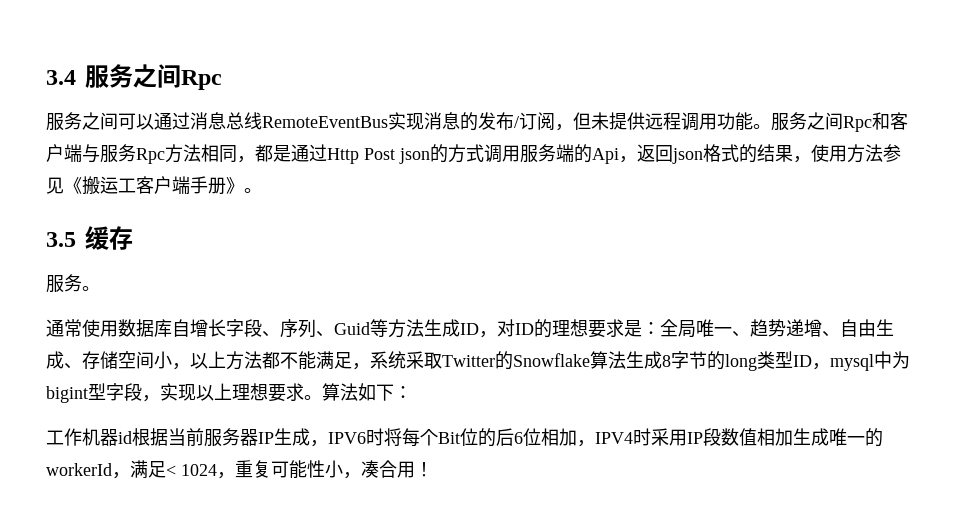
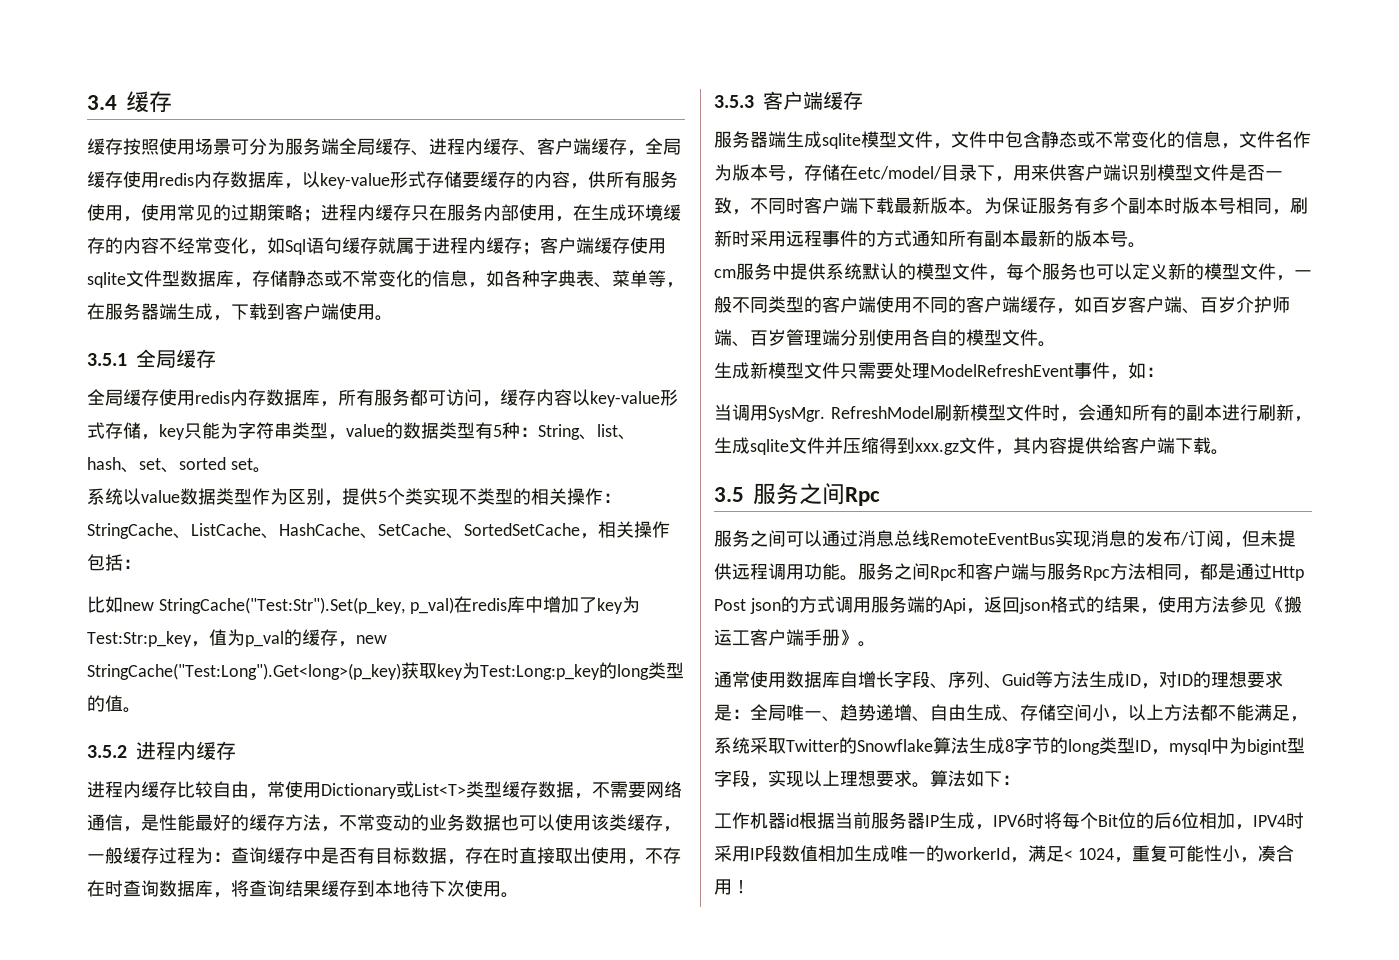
- 3.4服务之间Rpc
+ 3.4缓存
+ 缓存按照使用场景可分为服务端全局缓存、进程内缓存、客户端缓存，全局缓存使用redis内存数据库，以key-value形式存储要缓存的内容，供所有服务使用，使用常见的过期策略；进程内缓存只在服务内部使用，在生成环境缓存的内容不经常变化，如Sql语句缓存就属于进程内缓存；客户端缓存使用sqlite文件型数据库，存储静态或不常变化的信息，如各种字典表、菜单等，在服务器端生成，下载到客户端使用。
+ 3.5.1全局缓存
+ 全局缓存使用redis内存数据库，所有服务都可访问，缓存内容以key-value形式存储，key只能为字符串类型，value的数据类型有5种：String、list、hash、set、sorted set。
+ 系统以value数据类型作为区别，提供5个类实现不类型的相关操作：StringCache、ListCache、HashCache、SetCache、SortedSetCache，相关操作包括：
+ 比如new StringCache("Test:Str").Set(p_key, p_val)在redis库中增加了key为Test:Str:p_key，值为p_val的缓存，new StringCache("Test:Long").Get<long>(p_key)获取key为Test:Long:p_key的long类型的值。
+ 3.5.2进程内缓存
+ 进程内缓存比较自由，常使用Dictionary或List<T>类型缓存数据，不需要网络通信，是性能最好的缓存方法，不常变动的业务数据也可以使用该类缓存，一般缓存过程为：查询缓存中是否有目标数据，存在时直接取出使用，不存在时查询数据库，将查询结果缓存到本地待下次使用。
+ 3.5.3客户端缓存
+ 服务器端生成sqlite模型文件，文件中包含静态或不常变化的信息，文件名作为版本号，存储在etc/model/目录下，用来供客户端识别模型文件是否一致，不同时客户端下载最新版本。为保证服务有多个副本时版本号相同，刷新时采用远程事件的方式通知所有副本最新的版本号。
+ cm服务中提供系统默认的模型文件，每个服务也可以定义新的模型文件，一般不同类型的客户端使用不同的客户端缓存，如百岁客户端、百岁介护师端、百岁管理端分别使用各自的模型文件。
+ 生成新模型文件只需要处理ModelRefreshEvent事件，如：
+ 当调用SysMgr. RefreshModel刷新模型文件时，会通知所有的副本进行刷新，生成sqlite文件并压缩得到xxx.gz文件，其内容提供给客户端下载。
+ 3.5服务之间Rpc
- 3.5缓存
- 服务。

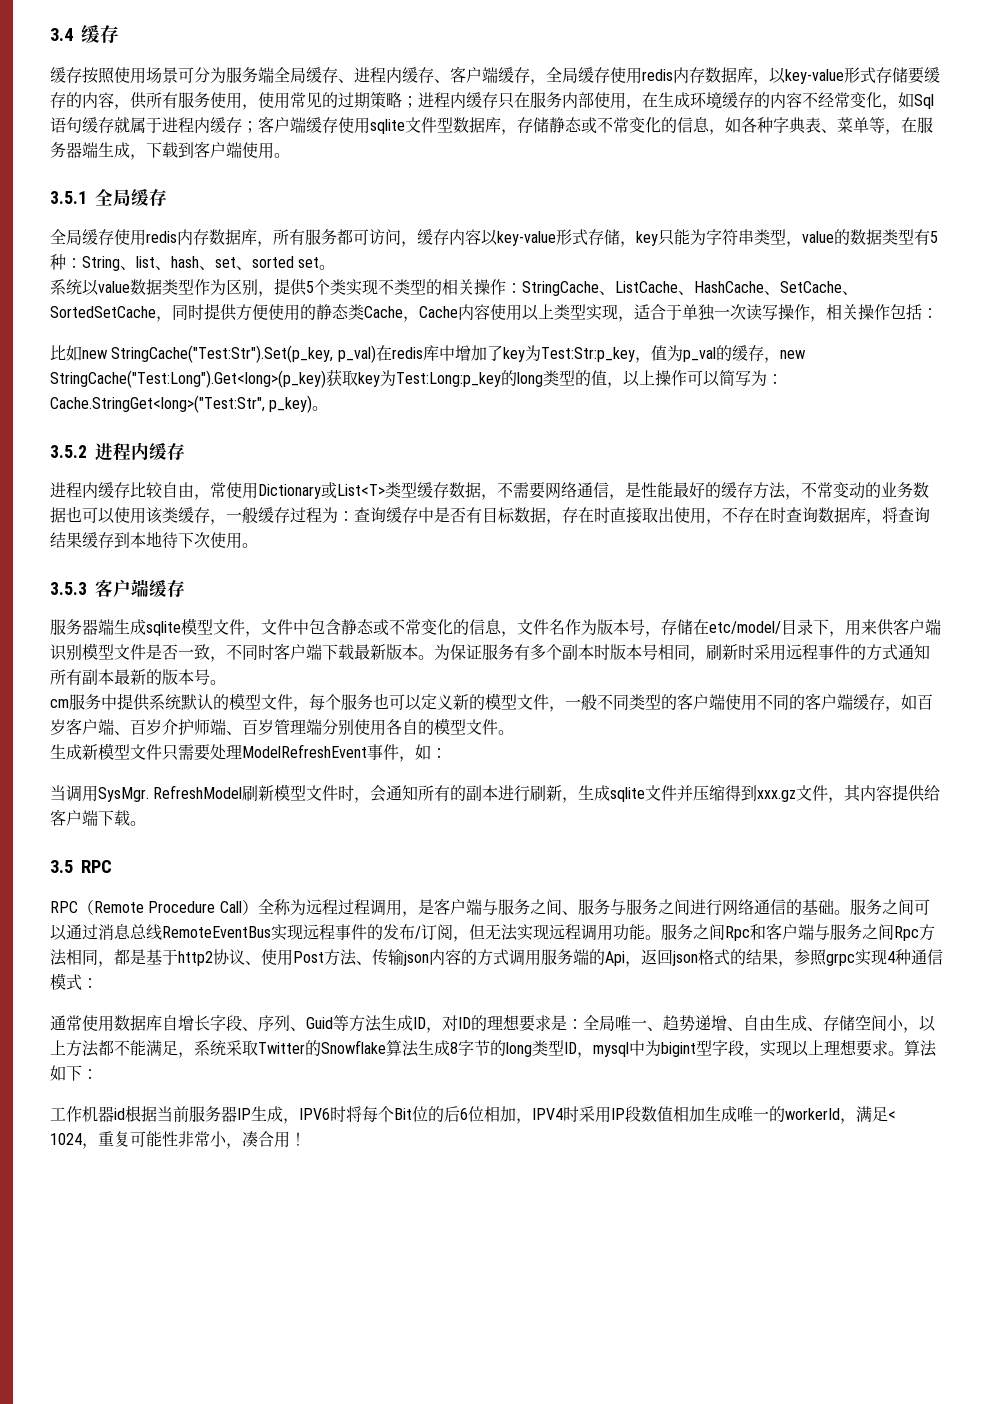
- 系统以value数据类型作为区别，提供5个类实现不类型的相关操作：StringCache、ListCache、HashCache、SetCache、SortedSetCache，相关操作包括：
+ 系统以value数据类型作为区别，提供5个类实现不类型的相关操作：StringCache、ListCache、HashCache、SetCache、SortedSetCache，同时提供方便使用的静态类Cache，Cache内容使用以上类型实现，适合于单独一次读写操作，相关操作包括：
- 比如new StringCache("Test:Str").Set(p_key, p_val)在redis库中增加了key为Test:Str:p_key，值为p_val的缓存，new StringCache("Test:Long").Get<long>(p_key)获取key为Test:Long:p_key的long类型的值。
+ 比如new StringCache("Test:Str").Set(p_key, p_val)在redis库中增加了key为Test:Str:p_key，值为p_val的缓存，new StringCache("Test:Long").Get<long>(p_key)获取key为Test:Long:p_key的long类型的值，以上操作可以简写为：Cache.StringGet<long>("Test:Str", p_key)。
- 3.5服务之间Rpc
- 服务之间可以通过消息总线RemoteEventBus实现消息的发布/订阅，但未提供远程调用功能。
+ 3.5 RPC
+ RPC（Remote Procedure Call）全称为远程过程调用，是客户端与服务之间、服务与服务之间进行网络通信的基础。服务之间可以通过消息总线RemoteEventBus实现远程事件的发布/订阅，但无法实现远程调用功能。
- 服务之间Rpc和客户端与服务Rpc方法相同，都是通过Http Post json的方式调用服务端的Api，返回json格式的结果，使用方法参见《搬运工客户端手册》。
+ 服务之间Rpc和客户端与服务之间Rpc方法相同，都是基于http2协议、使用Post方法、传输json内容的方式调用服务端的Api，返回json格式的结果，参照grpc实现4种通信模式：
- 工作机器id根据当前服务器IP生成，IPV6时将每个Bit位的后6位相加，IPV4时采用IP段数值相加生成唯一的workerId，满足< 1024，重复可能性小，凑合用！
+ 工作机器id根据当前服务器IP生成，IPV6时将每个Bit位的后6位相加，IPV4时采用IP段数值相加生成唯一的workerId，满足< 1024，重复可能性非常小，凑合用！

